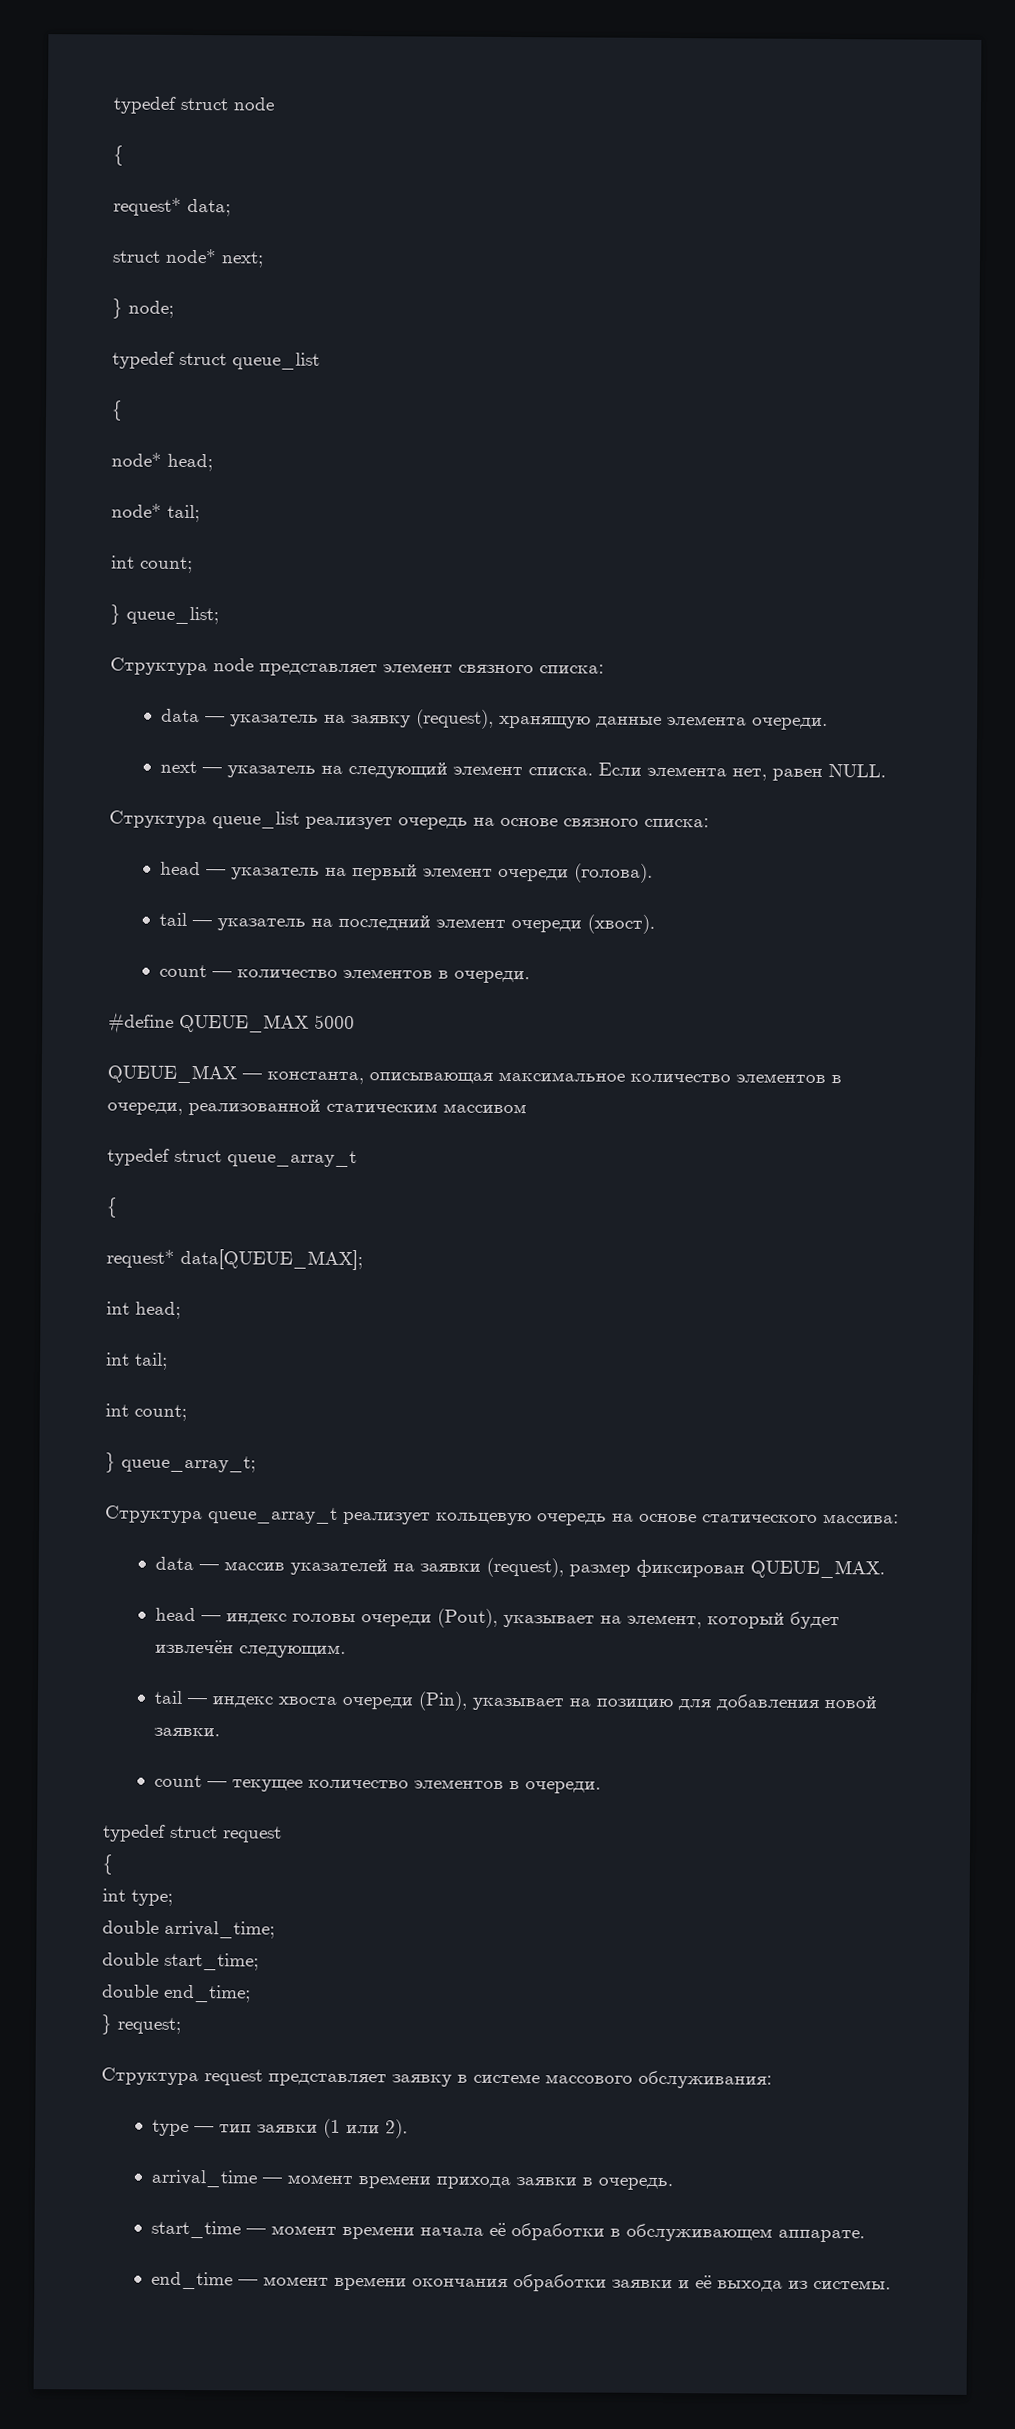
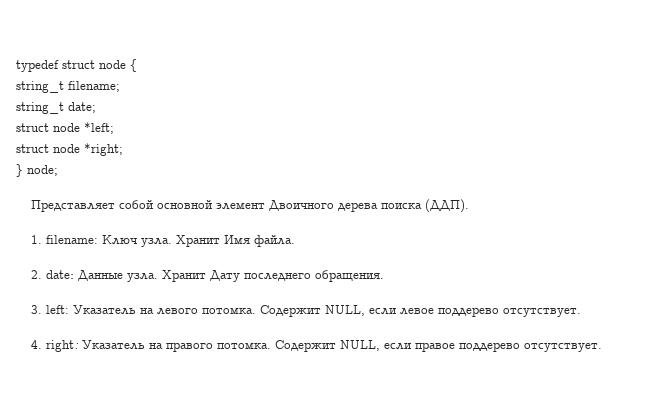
- typedef struct node
- {
- request* data;
- struct node* next;
+ typedef struct node {
+ string_t filename;
+ string_t date;
+ struct node *left;
+ struct node *right;
  } node;
- typedef struct queue_list
- {
- node* head;
- node* tail;
- int count;
- } queue_list;
- Структура node представляет элемент связного списка:
- data — указатель на заявку (request), хранящую данные элемента очереди.
- next — указатель на следующий элемент списка. Если элемента нет, равен NULL.
- Структура queue_list реализует очередь на основе связного списка:
- head — указатель на первый элемент очереди (голова).
- tail — указатель на последний элемент очереди (хвост).
- count — количество элементов в очереди.
- #define QUEUE_MAX 5000
- QUEUE_MAX — константа, описывающая максимальное количество элементов в очереди, реализованной статическим массивом
- typedef struct queue_array_t
- {
- request* data[QUEUE_MAX];
- int head;
- int tail;
- int count;
- } queue_array_t;
- Структура queue_array_t реализует кольцевую очередь на основе статического массива:
- data — массив указателей на заявки (request), размер фиксирован QUEUE_MAX.
- head — индекс головы очереди (Pout), указывает на элемент, который будет извлечён следующим.
- tail — индекс хвоста очереди (Pin), указывает на позицию для добавления новой заявки.
- count — текущее количество элементов в очереди.
- typedef struct request
- {
- int type;
- double arrival_time;
- double start_time;
- double end_time;
- } request;
- Структура request представляет заявку в системе массового обслуживания:
- type — тип заявки (1 или 2).
- arrival_time — момент времени прихода заявки в очередь.
- start_time — момент времени начала её обработки в обслуживающем аппарате.
- end_time — момент времени окончания обработки заявки и её выхода из системы.
+ Представляет собой основной элемент Двоичного дерева поиска (ДДП).
+ 1. filename: Ключ узла. Хранит Имя файла.
+ 2. date: Данные узла. Хранит Дату последнего обращения.
+ 3. left: Указатель на левого потомка. Содержит NULL, если левое поддерево отсутствует.
+ 4. right: Указатель на правого потомка. Содержит NULL, если правое поддерево отсутствует.

